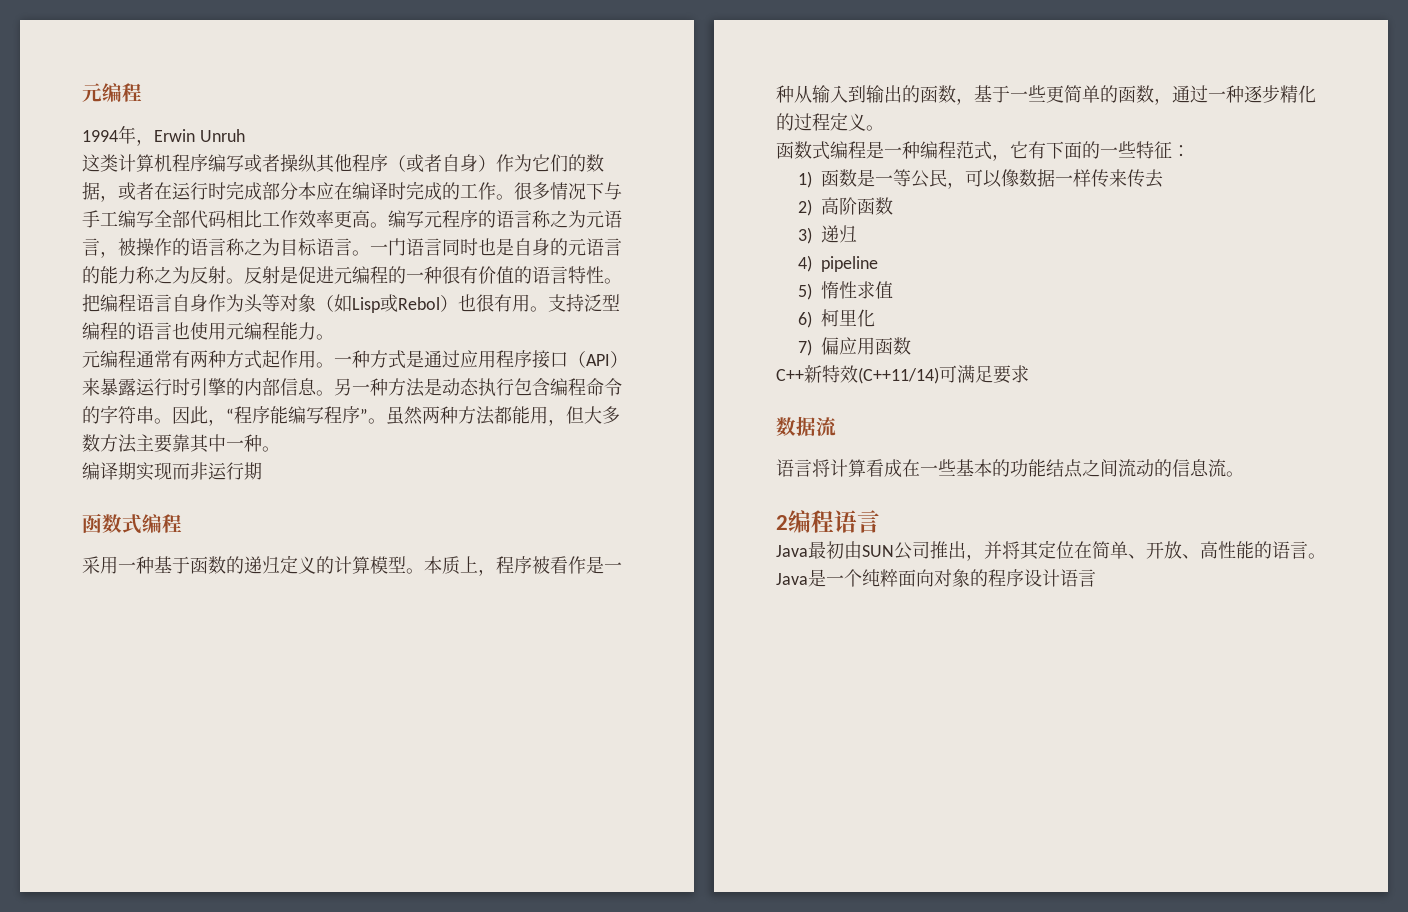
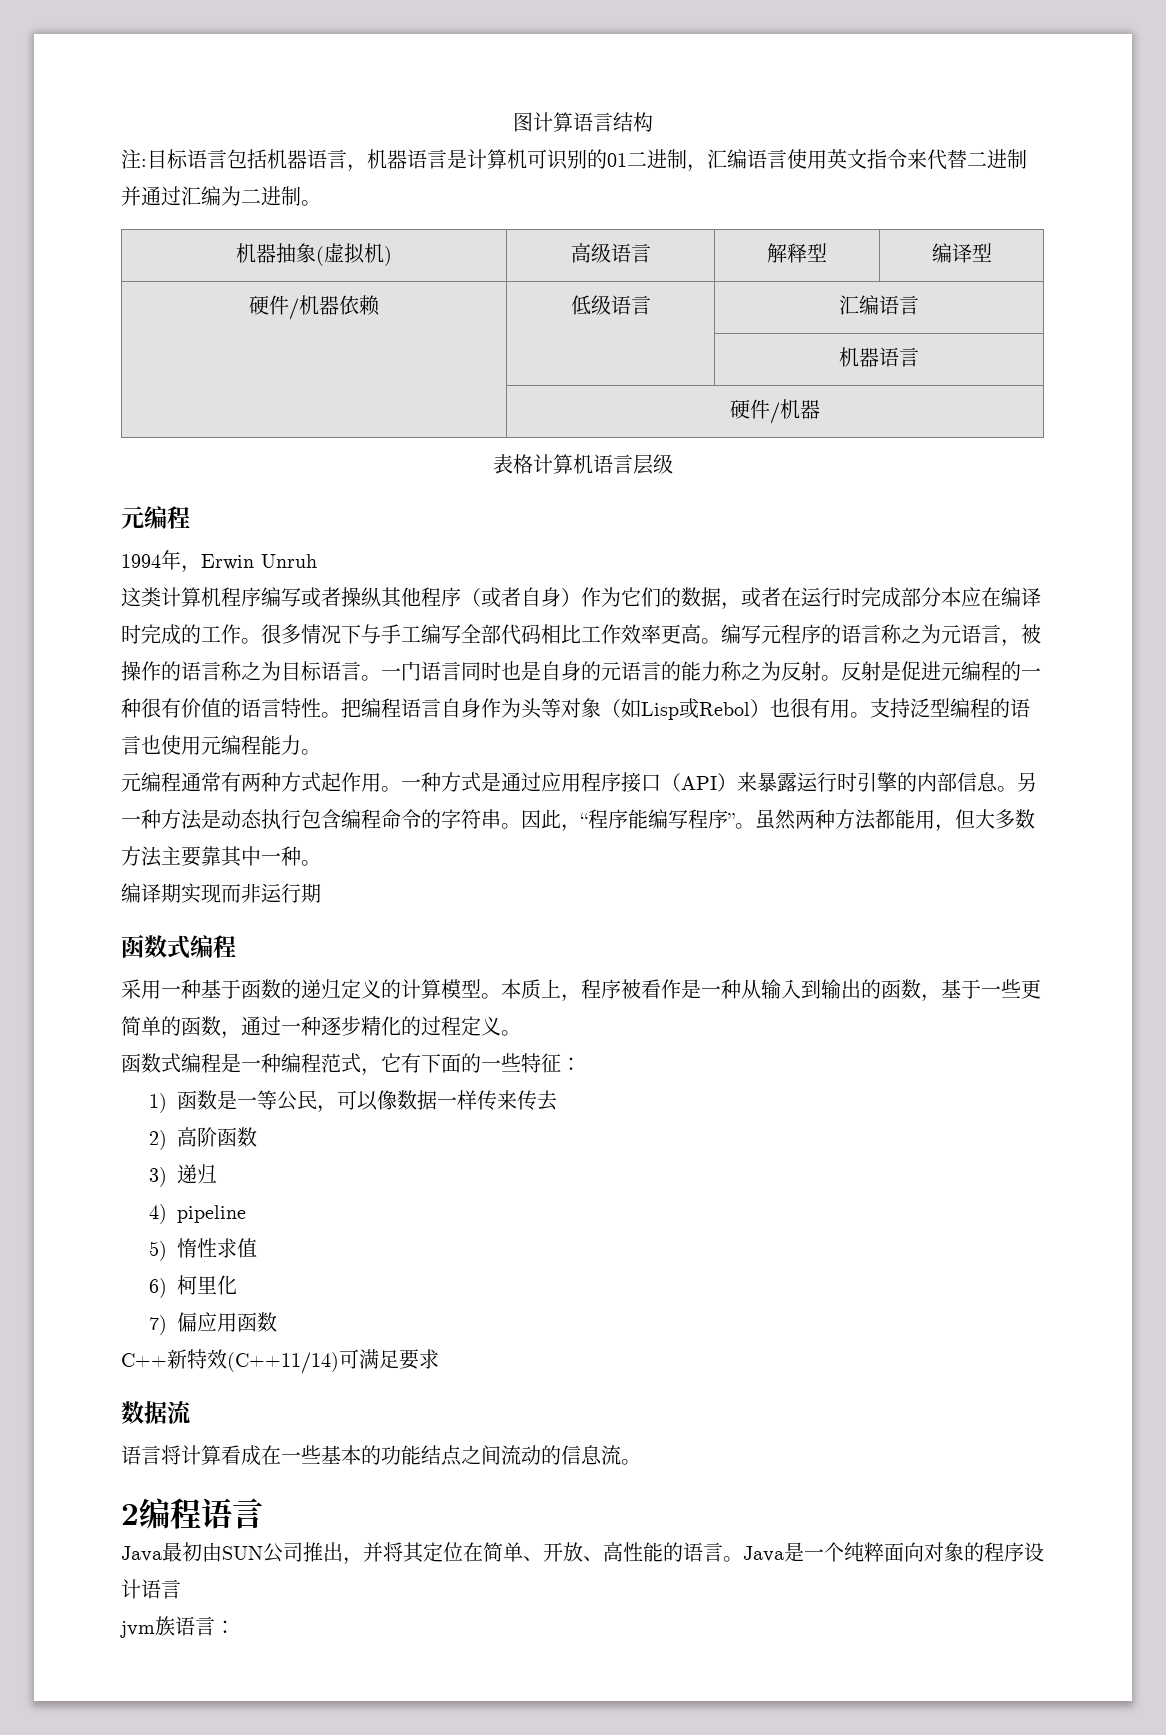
+ 图计算语言结构
+ 注:目标语言包括机器语言，机器语言是计算机可识别的01二进制，汇编语言使用英文指令来代替二进制并通过汇编为二进制。
+ 机器抽象(虚拟机) | 高级语言 | 解释型 | 编译型
+ 硬件/机器依赖 | 低级语言 | 汇编语言
+ | | 机器语言
+ | 硬件/机器
+ 表格计算机语言层级
+ jvm族语言：

